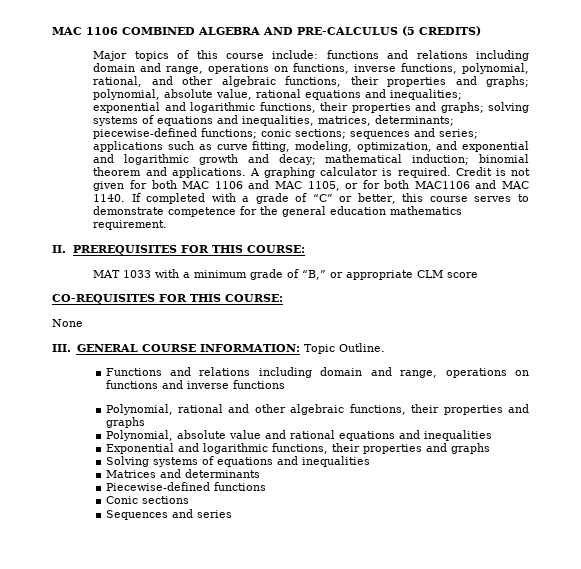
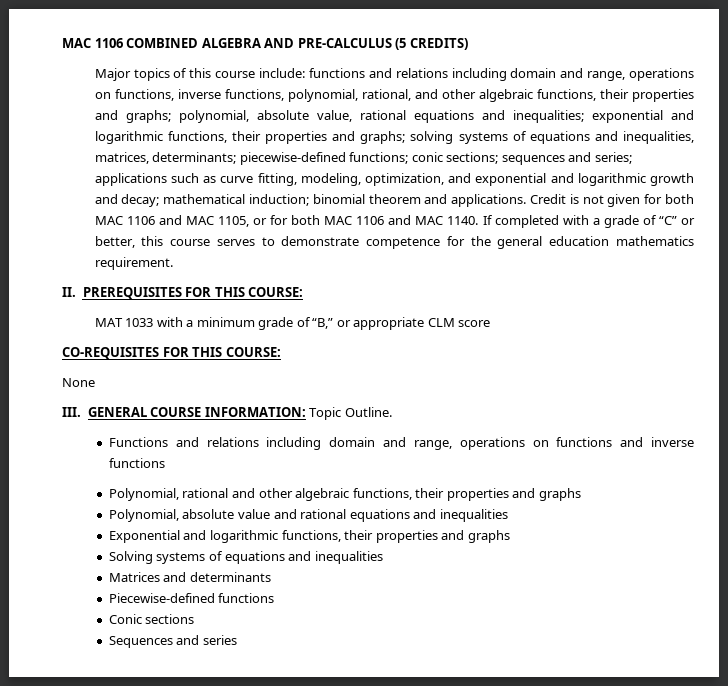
- A graphing calculator is required.
- Credit is not given for both MAC 1106 and MAC 1105, or for both MAC1106 and MAC 1140.
+ Credit is not given for both MAC 1106 and MAC 1105, or for both MAC 1106 and MAC 1140.

